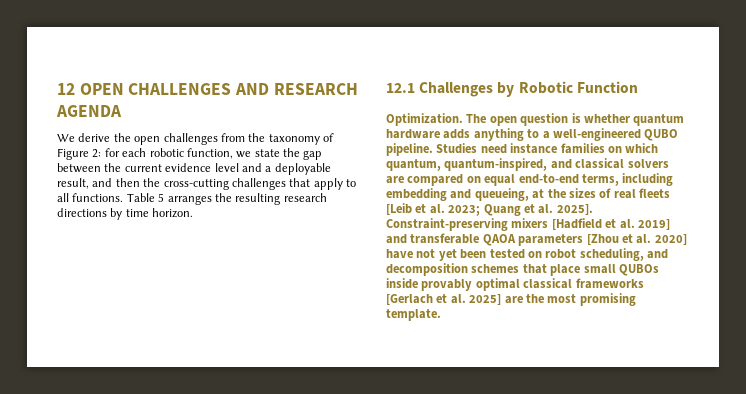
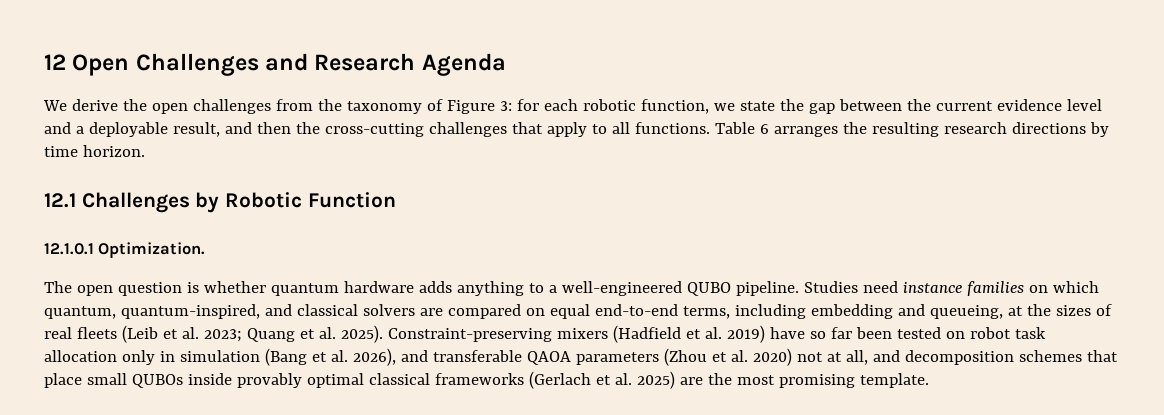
- 12 OPEN CHALLENGES AND RESEARCH AGENDA
+ 12 Open Challenges and Research Agenda
- We derive the open challenges from the taxonomy of Figure 2: for each robotic function, we state the gap between the current evidence level and a deployable result, and then the cross-cutting challenges that apply to all functions.
+ We derive the open challenges from the taxonomy of Figure 3: for each robotic function, we state the gap between the current evidence level and a deployable result, and then the cross-cutting challenges that apply to all functions.
- Table 5 arranges the resulting research directions by time horizon.
+ Table 6 arranges the resulting research directions by time horizon.
- Optimization. The open question is whether quantum hardware adds anything to a well-engineered QUBO pipeline.
+ 12.1.0.1 Optimization.
+ The open question is whether quantum hardware adds anything to a well-engineered QUBO pipeline.
- Studies need instance families on which quantum, quantum-inspired, and classical solvers are compared on equal end-to-end terms, including embedding and queueing, at the sizes of real fleets [Leib et al. 2023; Quang et al. 2025].
+ Studies need instance families on which quantum, quantum-inspired, and classical solvers are compared on equal end-to-end terms, including embedding and queueing, at the sizes of real fleets (Leib et al. 2023; Quang et al. 2025).
- Constraint-preserving mixers [Hadfield et al. 2019] and transferable QAOA parameters [Zhou et al. 2020] have not yet been tested on robot scheduling, and decomposition schemes that place small QUBOs inside provably optimal classical frameworks [Gerlach et al. 2025] are the most promising template.
+ Constraint-preserving mixers (Hadfield et al. 2019) have so far been tested on robot task allocation only in simulation (Bang et al. 2026), and transferable QAOA parameters (Zhou et al. 2020) not at all, and decomposition schemes that place small QUBOs inside provably optimal classical frameworks (Gerlach et al. 2025) are the most promising template.

